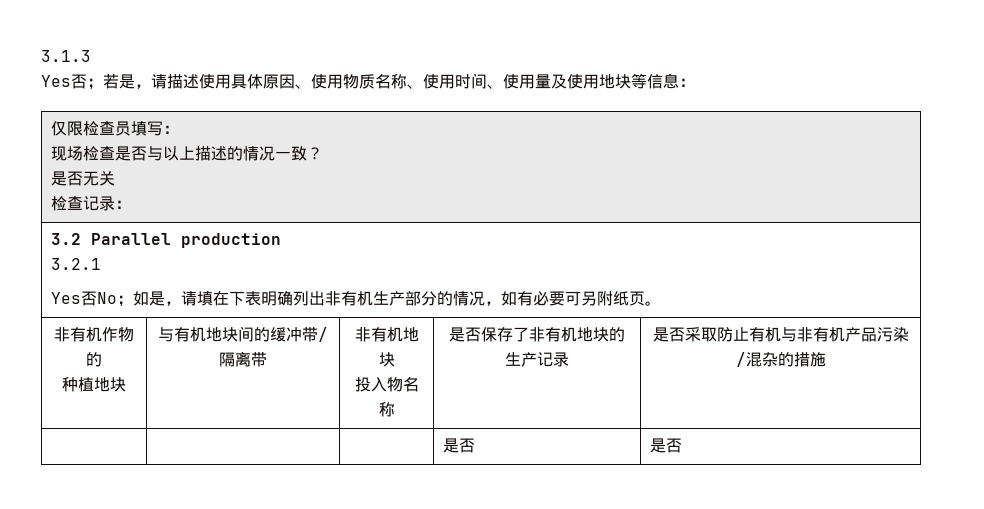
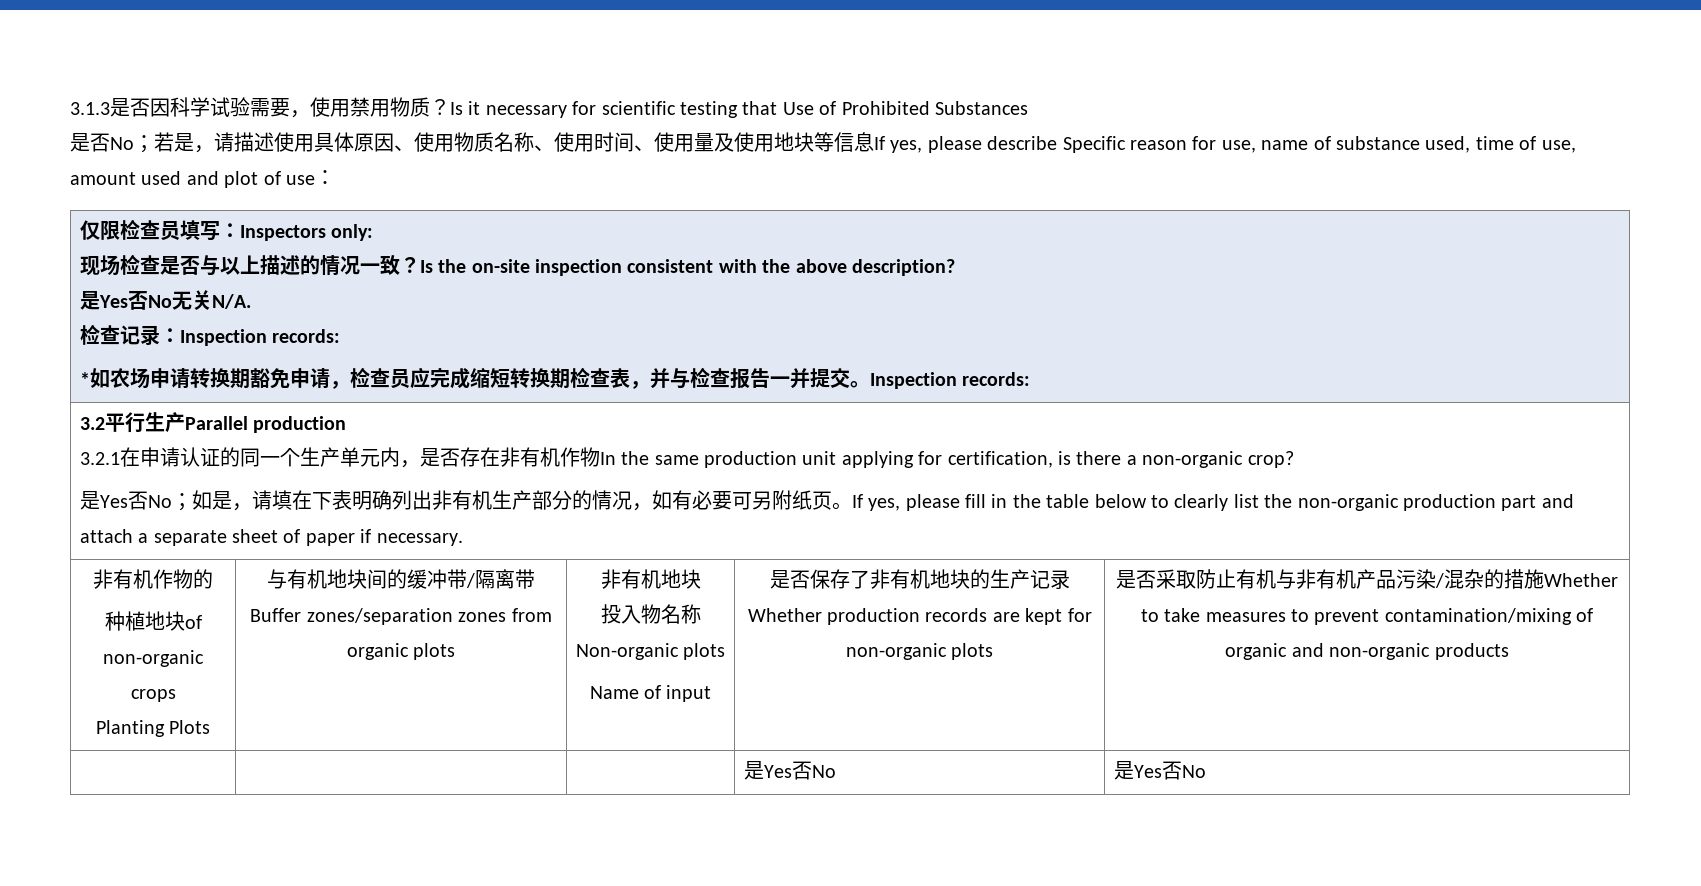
- 3.1.3
- Yes否；若是，请描述使用具体原因、使用物质名称、使用时间、使用量及使用地块等信息：
+ 3.1.3是否因科学试验需要，使用禁用物质？Is it necessary for scientific testing that Use of Prohibited Substances
+ 是否No；若是，请描述使用具体原因、使用物质名称、使用时间、使用量及使用地块等信息If yes, please describe Specific reason for use, name of substance used, time of use, amount used and plot of use：
- 仅限检查员填写：
+ 仅限检查员填写：Inspectors only:
- 现场检查是否与以上描述的情况一致？
- 是否无关
+ 现场检查是否与以上描述的情况一致？Is the on-site inspection consistent with the above description?
+ 是Yes否No无关N/A.
- 检查记录：
+ 检查记录：Inspection records:
+ *如农场申请转换期豁免申请，检查员应完成缩短转换期检查表，并与检查报告一并提交。Inspection records:
- 3.2 Parallel production
+ 3.2平行生产Parallel production
- 3.2.1
- Yes否No；如是，请填在下表明确列出非有机生产部分的情况，如有必要可另附纸页。
+ 3.2.1在申请认证的同一个生产单元内，是否存在非有机作物In the same production unit applying for certification, is there a non-organic crop?
+ 是Yes否No；如是，请填在下表明确列出非有机生产部分的情况，如有必要可另附纸页。If yes, please fill in the table below to clearly list the non-organic production part and attach a separate sheet of paper if necessary.
- 种植地块
+ 种植地块of non-organic crops
+ Planting Plots
- 与有机地块间的缓冲带/隔离带
+ 与有机地块间的缓冲带/隔离带Buffer zones/separation zones from organic plots
- 投入物名称
+ 投入物名称Non-organic plots
+ Name of input
- 是否保存了非有机地块的生产记录
+ 是否保存了非有机地块的生产记录Whether production records are kept for non-organic plots
- 是否采取防止有机与非有机产品污染/混杂的措施
- | | | 是否 | 是否
+ 是否采取防止有机与非有机产品污染/混杂的措施Whether to take measures to prevent contamination/mixing of organic and non-organic products
+ | | | 是Yes否No | 是Yes否No

